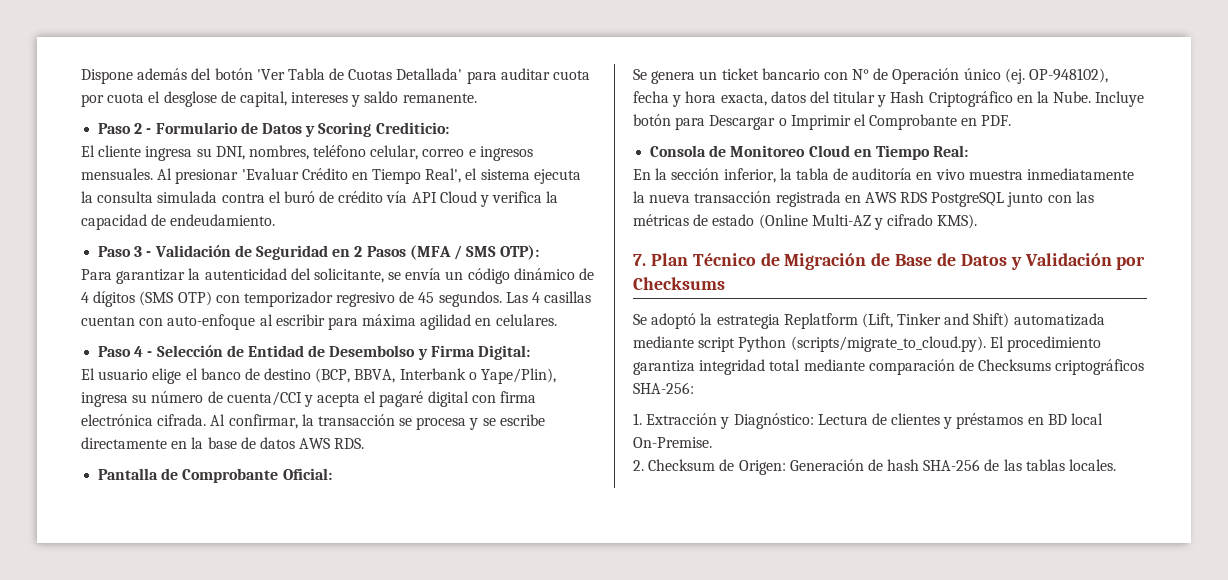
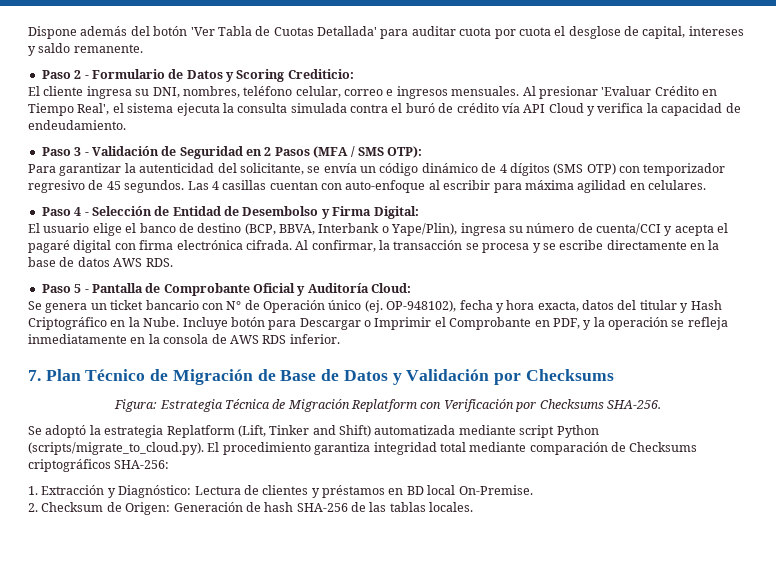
- Pantalla de Comprobante Oficial:
+ Paso 5 - Pantalla de Comprobante Oficial y Auditoría Cloud:
- Incluye botón para Descargar o Imprimir el Comprobante en PDF.
- Consola de Monitoreo Cloud en Tiempo Real:
- En la sección inferior, la tabla de auditoría en vivo muestra inmediatamente la nueva transacción registrada en AWS RDS PostgreSQL junto con las métricas de estado (Online Multi-AZ y cifrado KMS).
+ Incluye botón para Descargar o Imprimir el Comprobante en PDF, y la operación se refleja inmediatamente en la consola de AWS RDS inferior.
+ Figura: Estrategia Técnica de Migración Replatform con Verificación por Checksums SHA-256.

